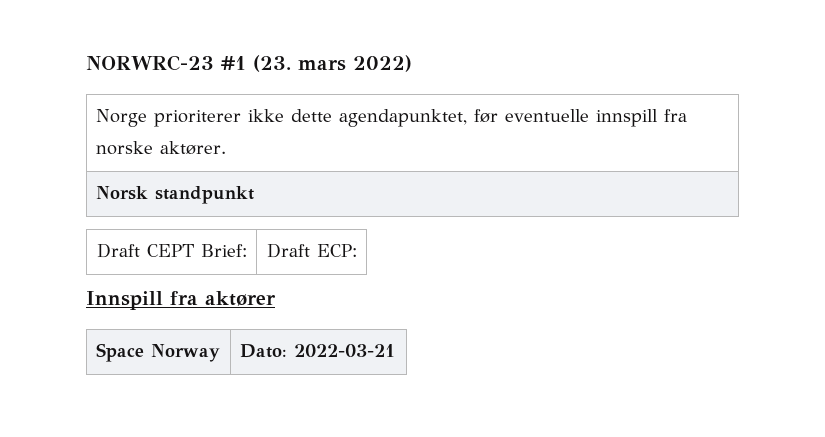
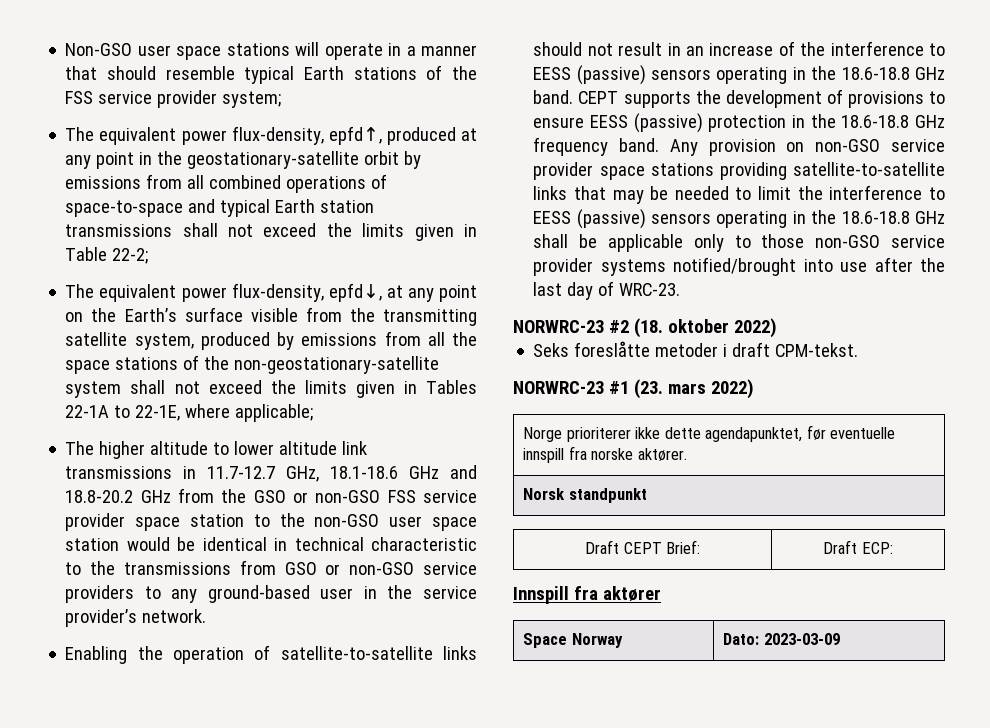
+ Non-GSO user space stations will operate in a manner that should resemble typical Earth stations of the FSS service provider system;
+ The equivalent power flux-density, epfd↑, produced at any point in the geostationary-satellite orbit by emissions from all combined operations of space-to-space and typical Earth station transmissions shall not exceed the limits given in Table 22-2;
+ The equivalent power flux-density, epfd↓, at any point on the Earth’s surface visible from the transmitting satellite system, produced by emissions from all the space stations of the non-geostationary-satellite system shall not exceed the limits given in Tables 22-1A to 22-1E, where applicable;
+ The higher altitude to lower altitude link transmissions in 11.7-12.7 GHz, 18.1-18.6 GHz and 18.8-20.2 GHz from the GSO or non-GSO FSS service provider space station to the non-GSO user space station would be identical in technical characteristic to the transmissions from GSO or non-GSO service providers to any ground-based user in the service provider’s network.
+ Enabling the operation of satellite-to-satellite links should not result in an increase of the interference to EESS (passive) sensors operating in the 18.6-18.8 GHz band. CEPT supports the development of provisions to ensure EESS (passive) protection in the 18.6-18.8 GHz frequency band. Any provision on non-GSO service provider space stations providing satellite-to-satellite links that may be needed to limit the interference to EESS (passive) sensors operating in the 18.6-18.8 GHz shall be applicable only to those non-GSO service provider systems notified/brought into use after the last day of WRC-23.
+ NORWRC-23 #2 (18. oktober 2022)
+ Seks foreslåtte metoder i draft CPM-tekst.
- Space Norway | Dato: 2022-03-21
+ Space Norway | Dato: 2023-03-09

